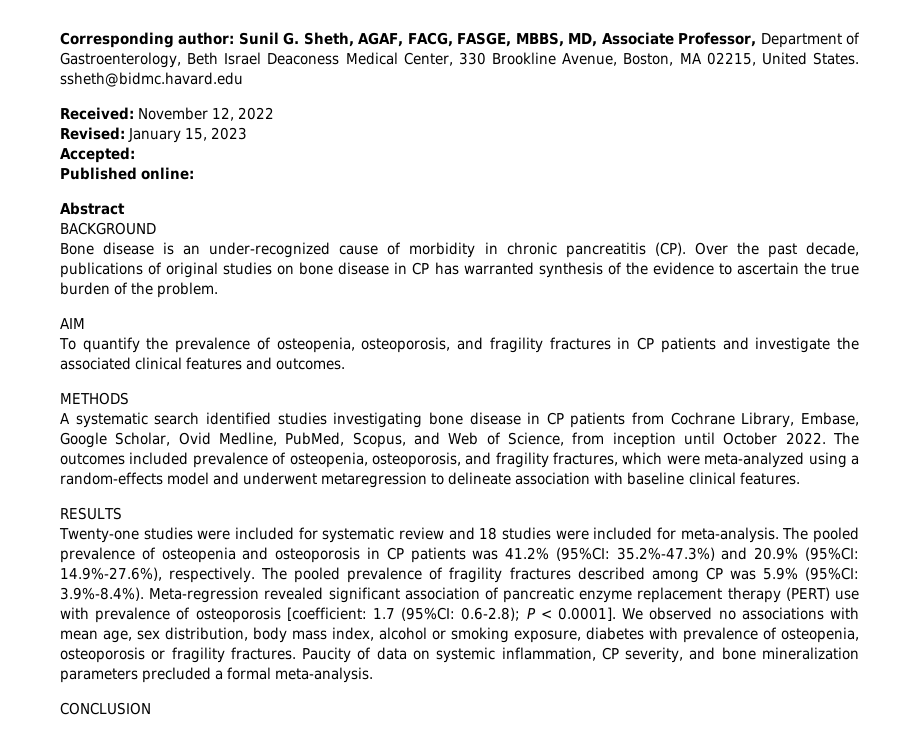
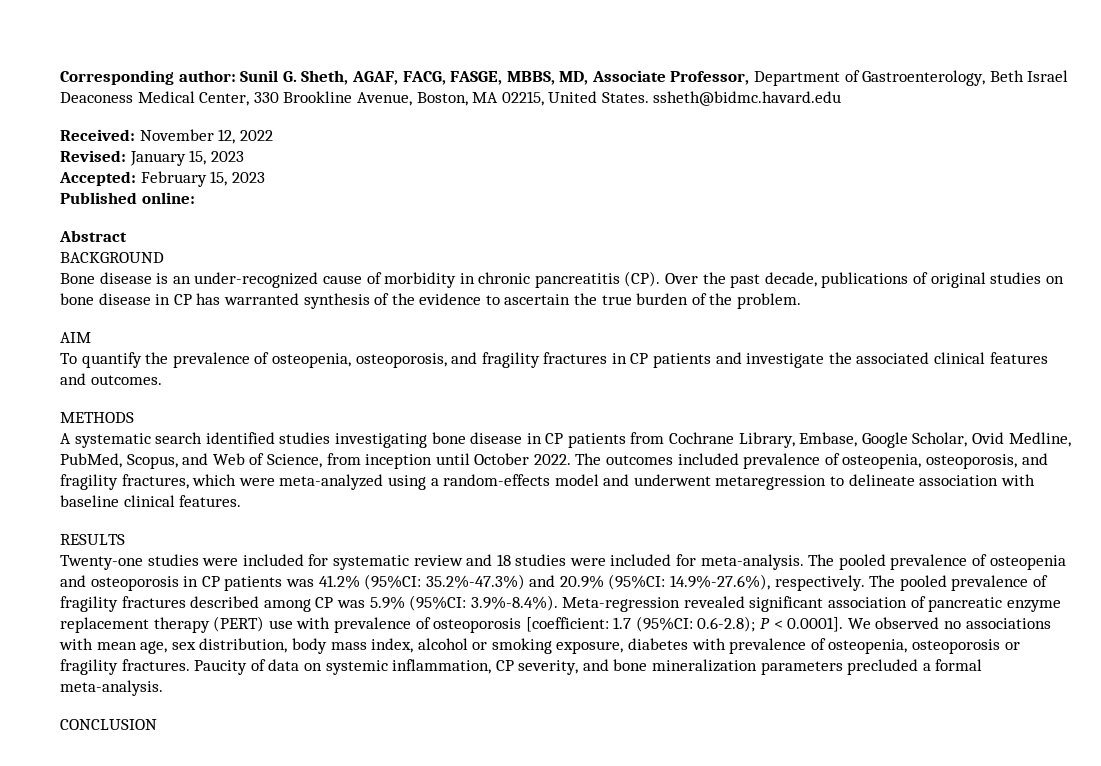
- Accepted:
+ Accepted: February 15, 2023

